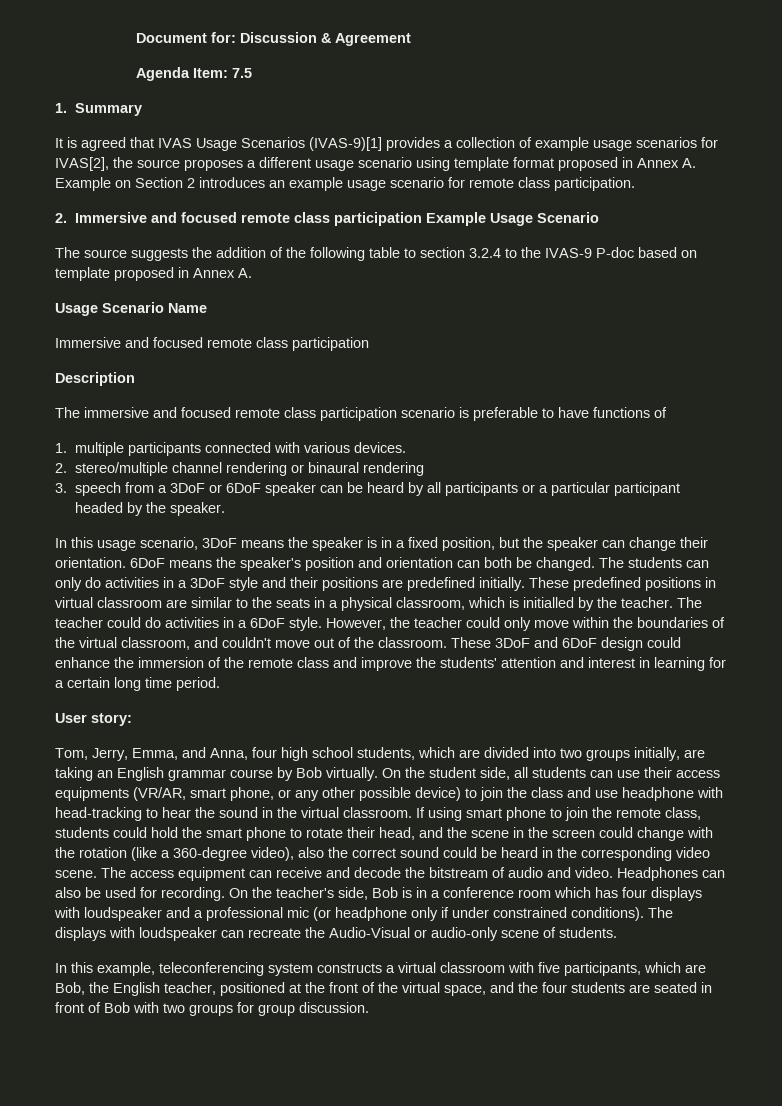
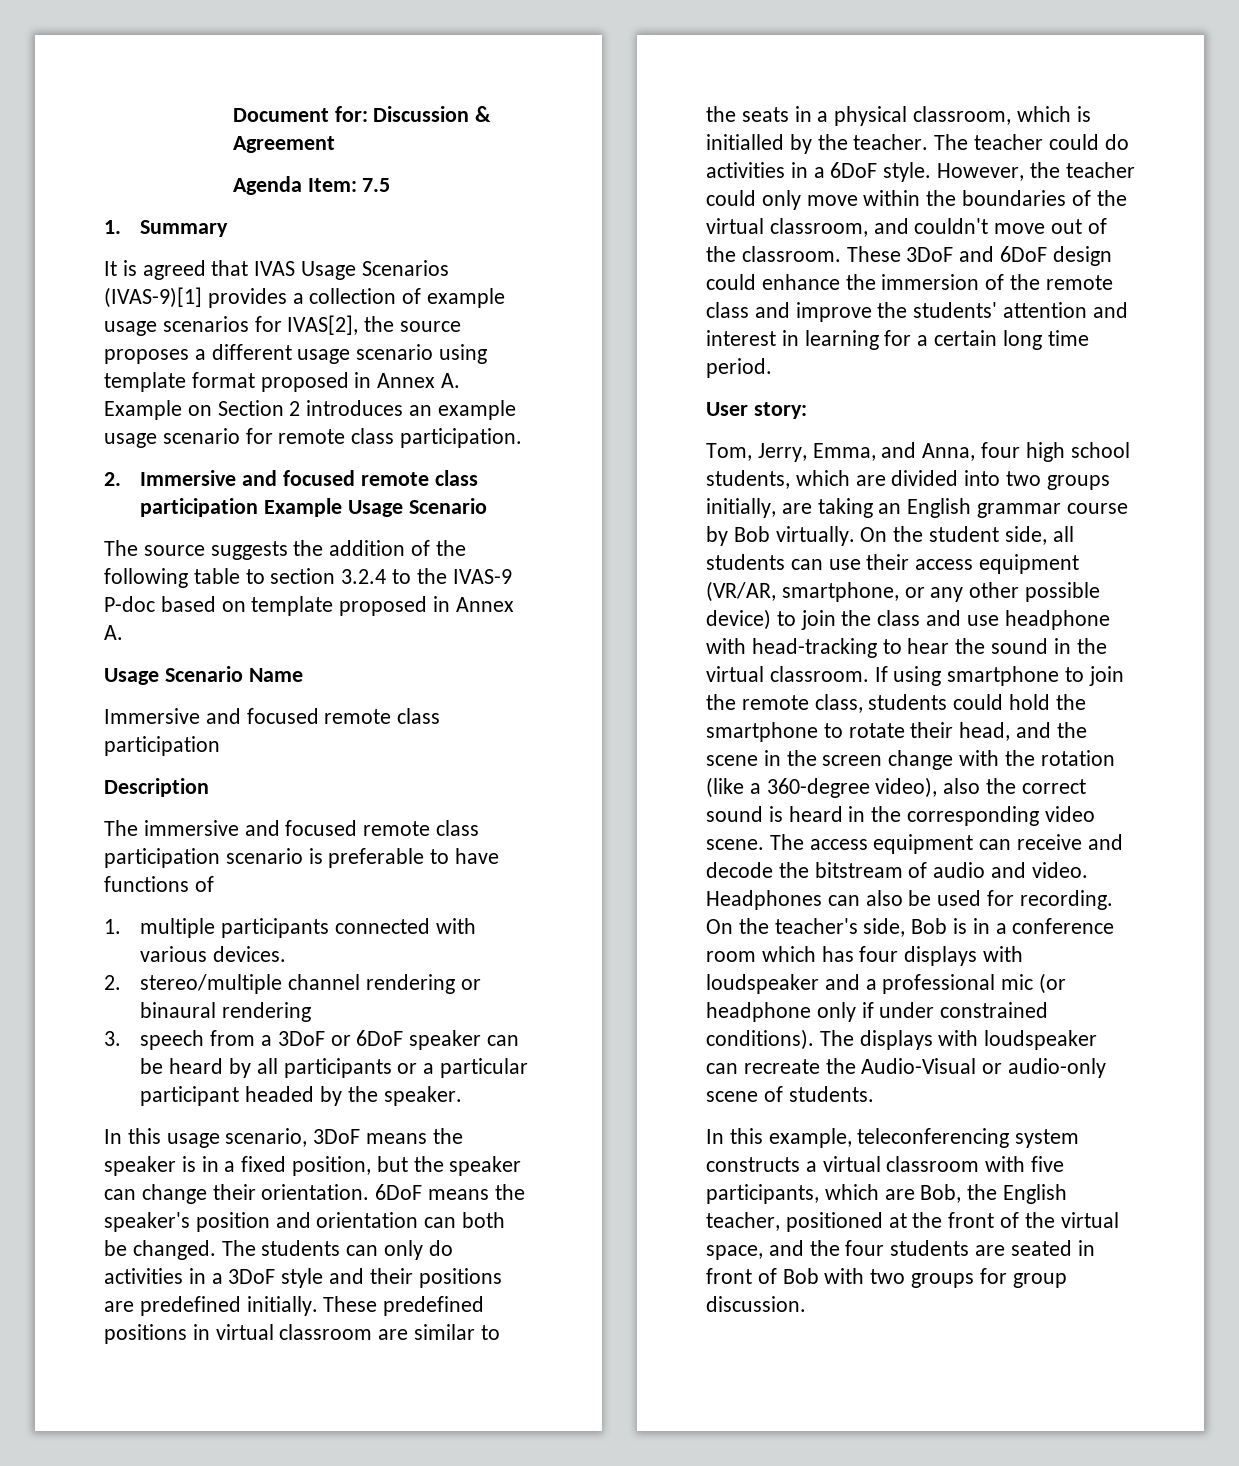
- On the student side, all students can use their access equipments (VR/AR, smart phone, or any other possible device) to join the class and use headphone with head-tracking to hear the sound in the virtual classroom.
+ On the student side, all students can use their access equipment (VR/AR, smartphone, or any other possible device) to join the class and use headphone with head-tracking to hear the sound in the virtual classroom.
- If using smart phone to join the remote class, students could hold the smart phone to rotate their head, and the scene in the screen could change with the rotation (like a 360-degree video), also the correct sound could be heard in the corresponding video scene.
+ If using smartphone to join the remote class, students could hold the smartphone to rotate their head, and the scene in the screen change with the rotation (like a 360-degree video), also the correct sound is heard in the corresponding video scene.

